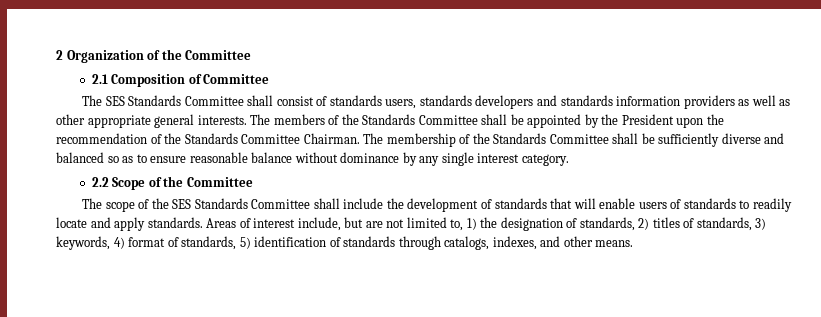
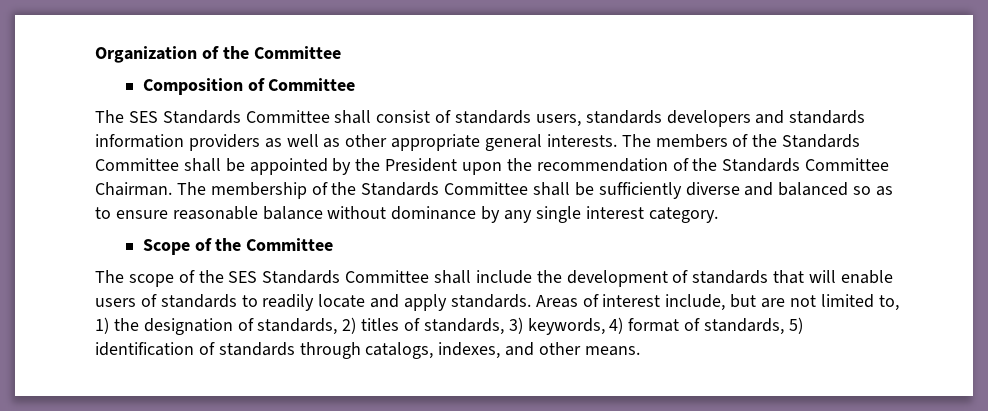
- 2 Organization of the Committee
+ Organization of the Committee
- 2.1 Composition of Committee
+ Composition of Committee
- 2.2 Scope of the Committee
+ Scope of the Committee

